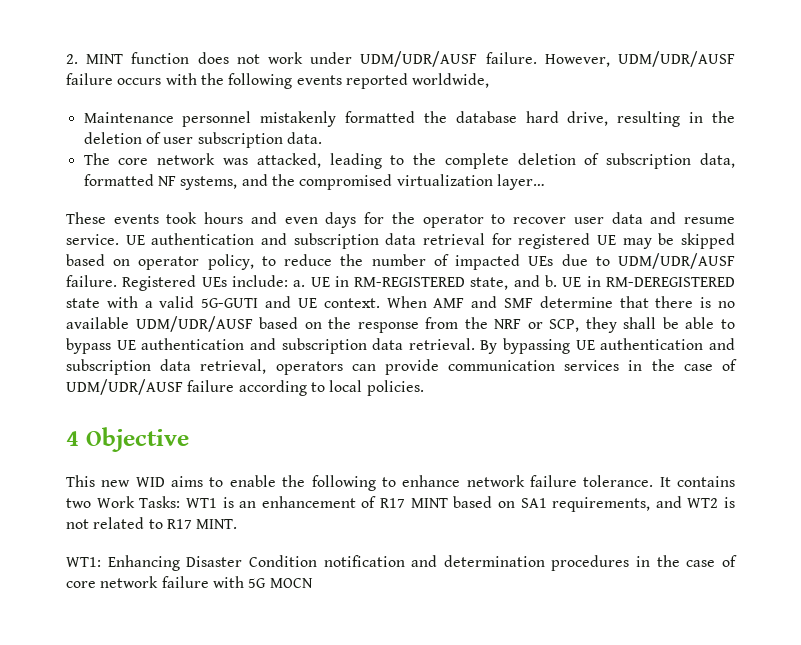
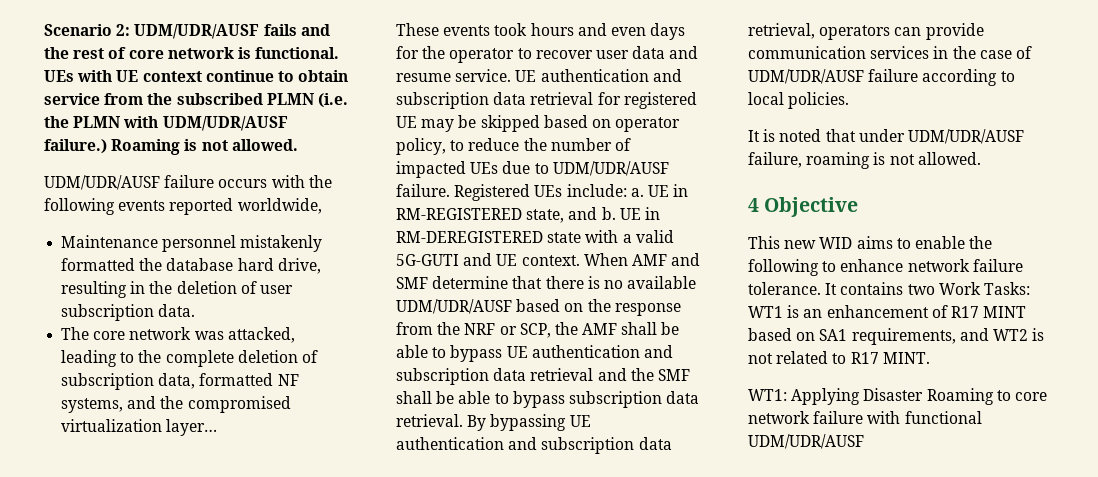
- 2. MINT function does not work under UDM/UDR/AUSF failure. However, UDM/UDR/AUSF failure occurs with the following events reported worldwide,
+ Scenario 2: UDM/UDR/AUSF fails and the rest of core network is functional. UEs with UE context continue to obtain service from the subscribed PLMN (i.e. the PLMN with UDM/UDR/AUSF failure.) Roaming is not allowed.
+ UDM/UDR/AUSF failure occurs with the following events reported worldwide,
- When AMF and SMF determine that there is no available UDM/UDR/AUSF based on the response from the NRF or SCP, they shall be able to bypass UE authentication and subscription data retrieval.
+ When AMF and SMF determine that there is no available UDM/UDR/AUSF based on the response from the NRF or SCP, the AMF shall be able to bypass UE authentication and subscription data retrieval and the SMF shall be able to bypass subscription data retrieval.
+ It is noted that under UDM/UDR/AUSF failure, roaming is not allowed.
- WT1: Enhancing Disaster Condition notification and determination procedures in the case of core network failure with 5G MOCN
+ WT1: Applying Disaster Roaming to core network failure with functional UDM/UDR/AUSF

